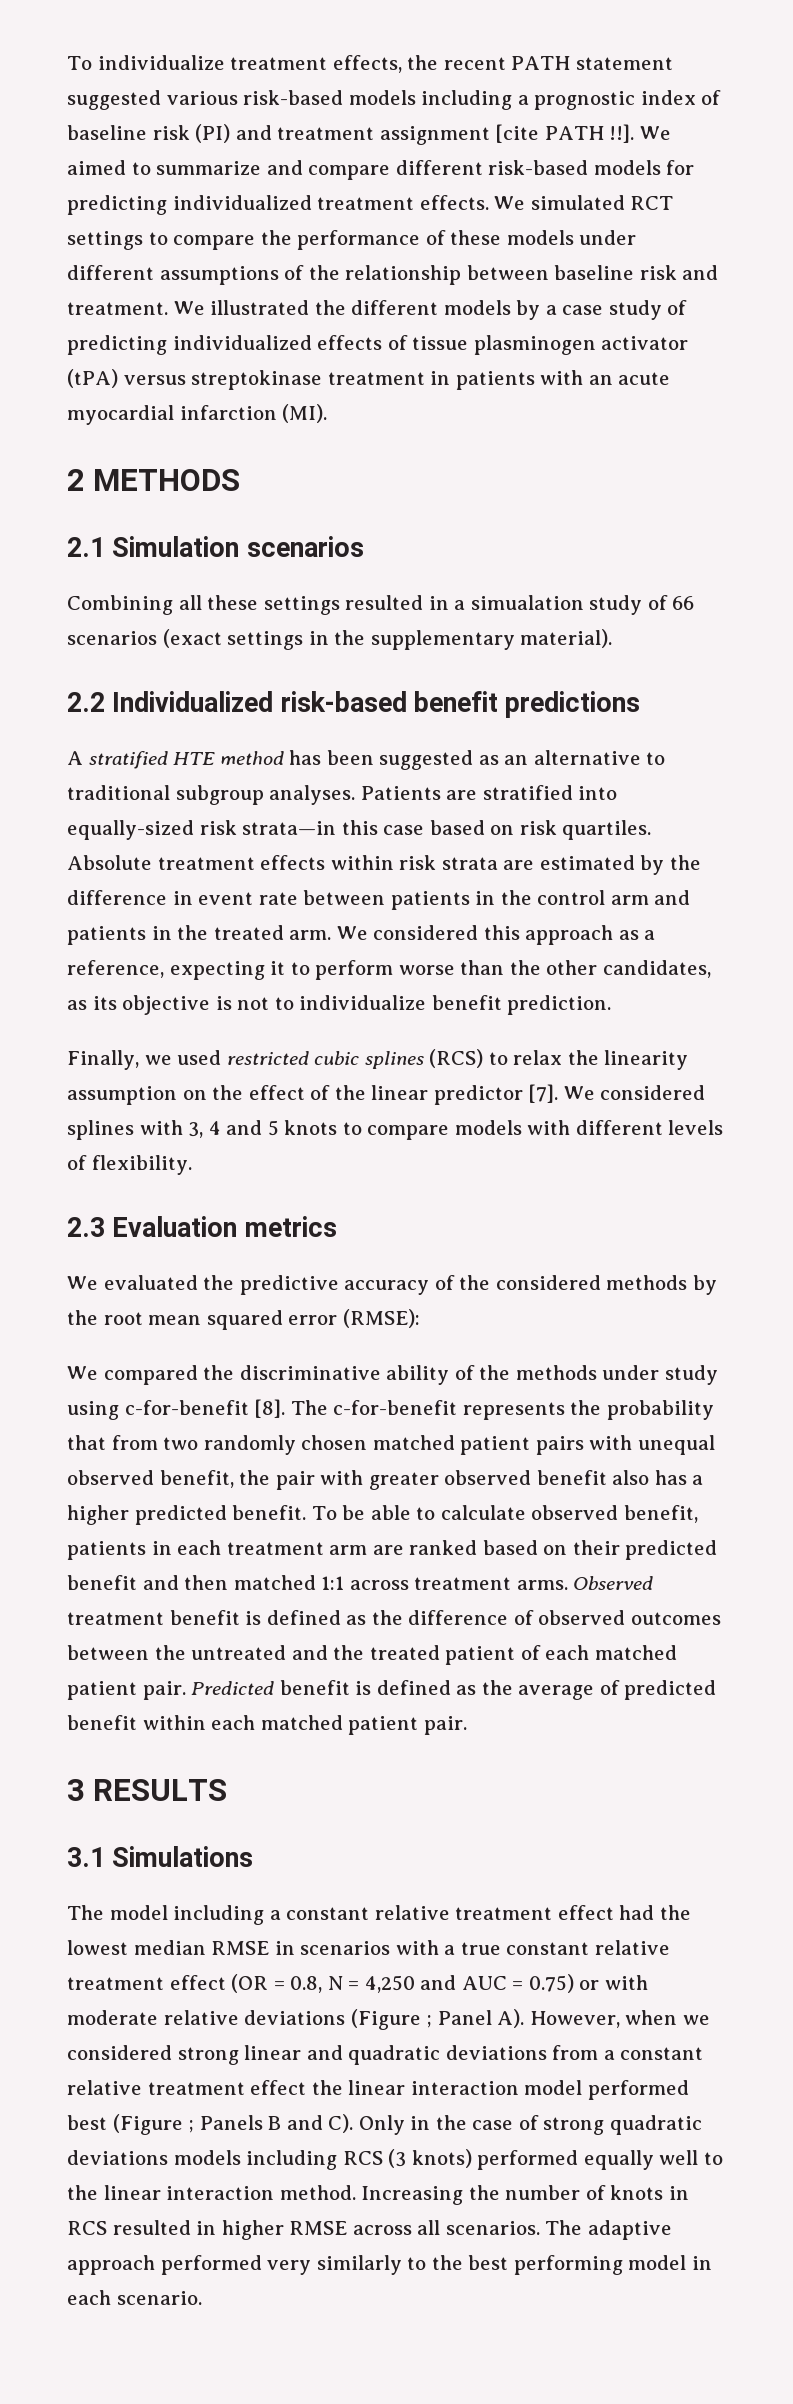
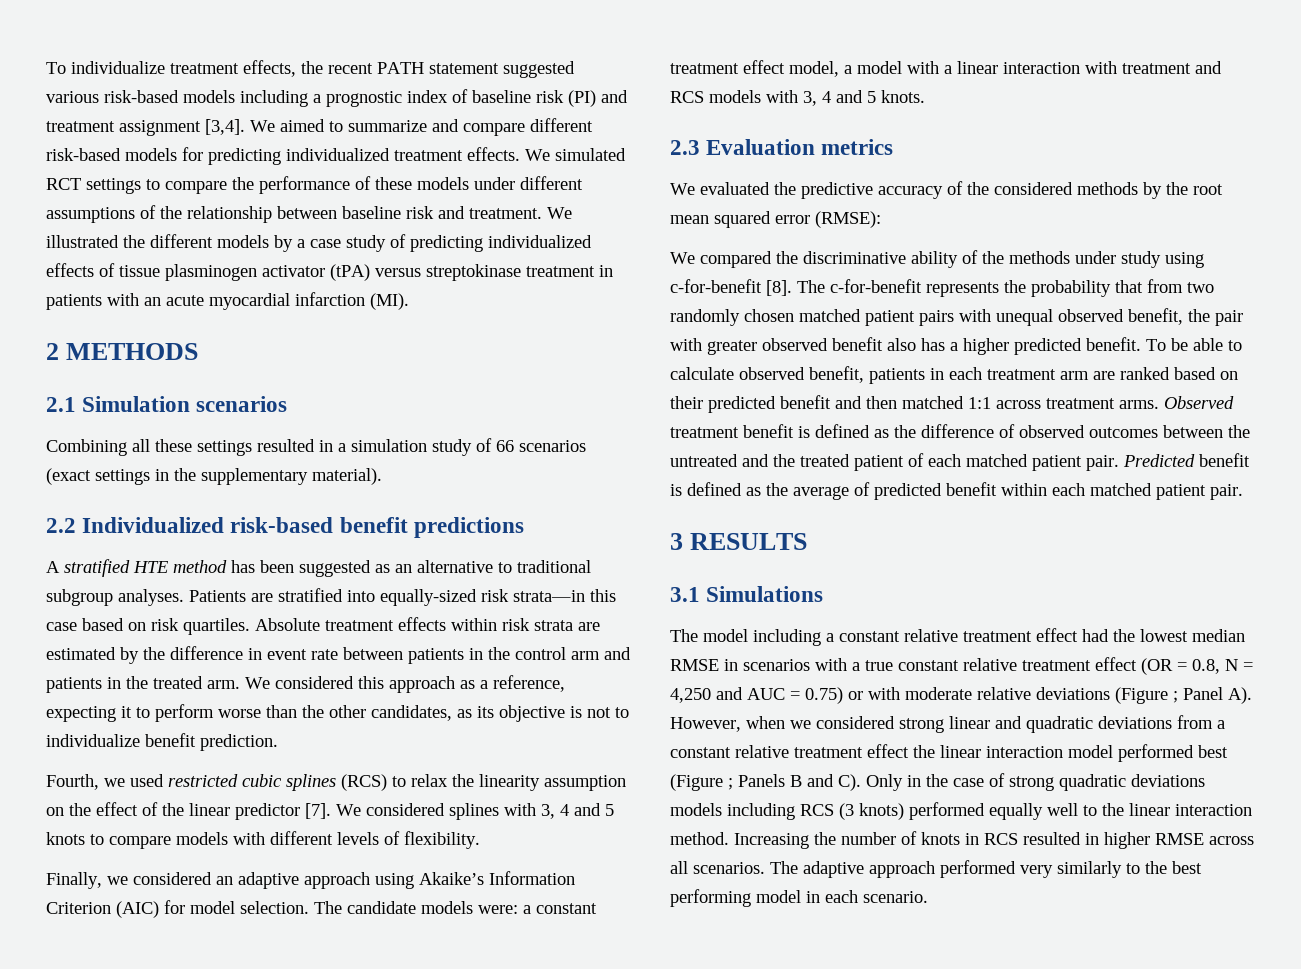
- To individualize treatment effects, the recent PATH statement suggested various risk-based models including a prognostic index of baseline risk (PI) and treatment assignment [cite PATH !!].
+ To individualize treatment effects, the recent PATH statement suggested various risk-based models including a prognostic index of baseline risk (PI) and treatment assignment [3,4].
- Combining all these settings resulted in a simualation study of 66 scenarios (exact settings in the supplementary material).
+ Combining all these settings resulted in a simulation study of 66 scenarios (exact settings in the supplementary material).
- Finally, we used restricted cubic splines (RCS) to relax the linearity assumption on the effect of the linear predictor [7].
+ Fourth, we used restricted cubic splines (RCS) to relax the linearity assumption on the effect of the linear predictor [7].
+ Finally, we considered an adaptive approach using Akaike’s Information Criterion (AIC) for model selection. The candidate models were: a constant treatment effect model, a model with a linear interaction with treatment and RCS models with 3, 4 and 5 knots.

